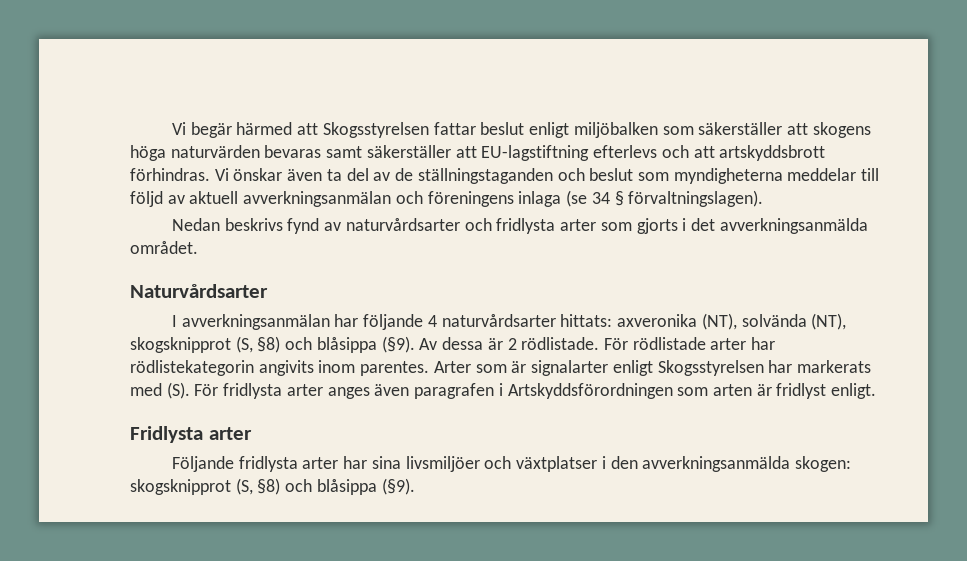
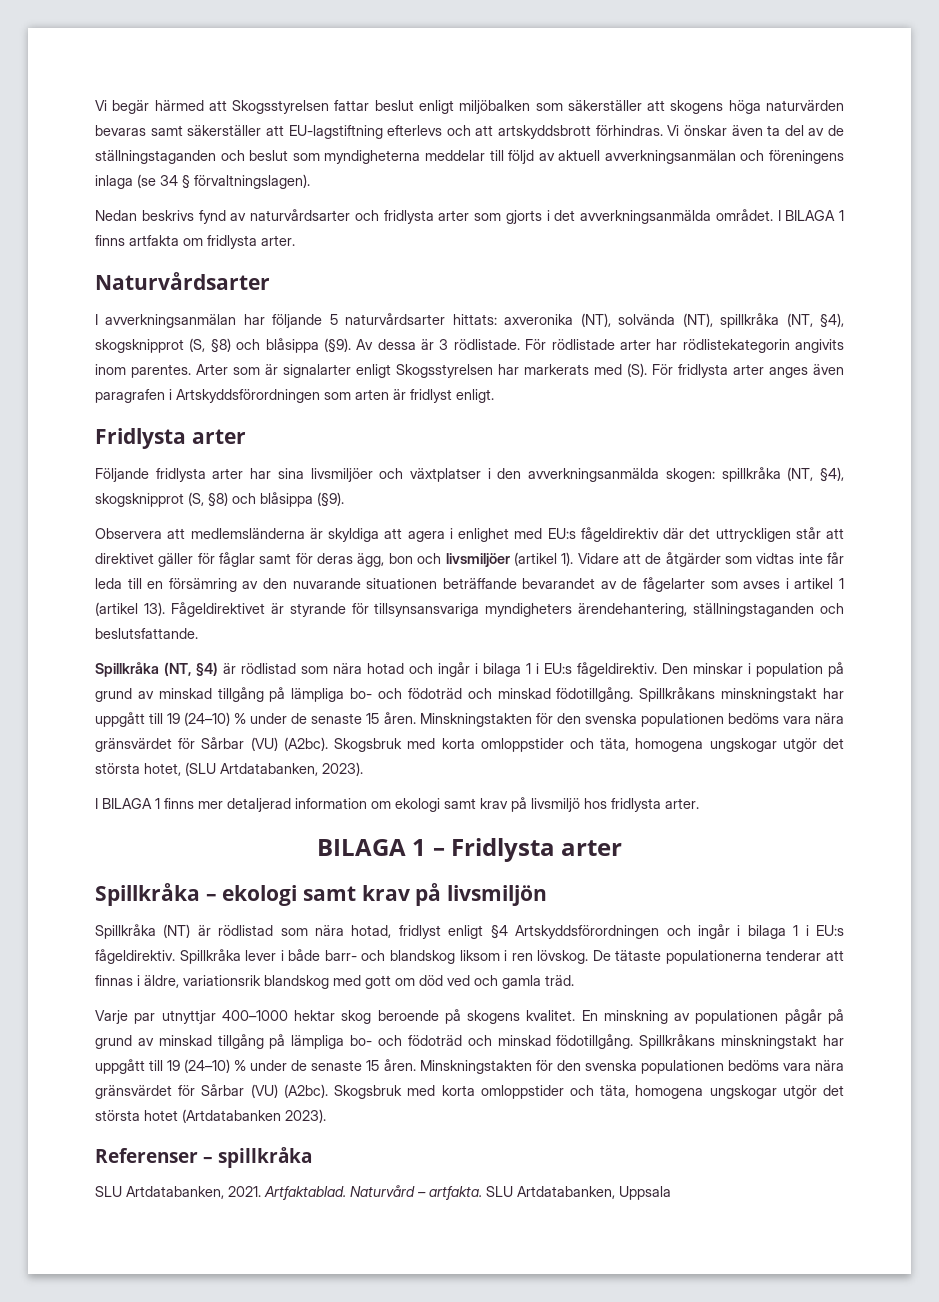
+ I BILAGA 1 finns artfakta om fridlysta arter.
- I avverkningsanmälan har följande 4 naturvårdsarter hittats: axveronika (NT), solvända (NT), skogsknipprot (S, §8) och blåsippa (§9).
+ I avverkningsanmälan har följande 5 naturvårdsarter hittats: axveronika (NT), solvända (NT), spillkråka (NT, §4), skogsknipprot (S, §8) och blåsippa (§9).
- Av dessa är 2 rödlistade.
+ Av dessa är 3 rödlistade.
- Följande fridlysta arter har sina livsmiljöer och växtplatser i den avverkningsanmälda skogen: skogsknipprot (S, §8) och blåsippa (§9).
+ Följande fridlysta arter har sina livsmiljöer och växtplatser i den avverkningsanmälda skogen: spillkråka (NT, §4), skogsknipprot (S, §8) och blåsippa (§9).
+ Observera att medlemsländerna är skyldiga att agera i enlighet med EU:s fågeldirektiv där det uttryckligen står att direktivet gäller för fåglar samt för deras ägg, bon och livsmiljöer (artikel 1). Vidare att de åtgärder som vidtas inte får leda till en försämring av den nuvarande situationen beträffande bevarandet av de fågelarter som avses i artikel 1 (artikel 13). Fågeldirektivet är styrande för tillsynsansvariga myndigheters ärendehantering, ställningstaganden och beslutsfattande.
+ Spillkråka (NT, §4) är rödlistad som nära hotad och ingår i bilaga 1 i EU:s fågeldirektiv. Den minskar i population på grund av minskad tillgång på lämpliga bo- och födoträd och minskad födotillgång. Spillkråkans minskningstakt har uppgått till 19 (24–10) % under de senaste 15 åren. Minskningstakten för den svenska populationen bedöms vara nära gränsvärdet för Sårbar (VU) (A2bc). Skogsbruk med korta omloppstider och täta, homogena ungskogar utgör det största hotet, (SLU Artdatabanken, 2023).
+ I BILAGA 1 finns mer detaljerad information om ekologi samt krav på livsmiljö hos fridlysta arter.
+ BILAGA 1 – Fridlysta arter
+ Spillkråka – ekologi samt krav på livsmiljön
+ Spillkråka (NT) är rödlistad som nära hotad, fridlyst enligt §4 Artskyddsförordningen och ingår i bilaga 1 i EU:s fågeldirektiv. Spillkråka lever i både barr- och blandskog liksom i ren lövskog. De tätaste populationerna tenderar att finnas i äldre, variationsrik blandskog med gott om död ved och gamla träd.
+ Varje par utnyttjar 400–1000 hektar skog beroende på skogens kvalitet. En minskning av populationen pågår på grund av minskad tillgång på lämpliga bo- och födoträd och minskad födotillgång. Spillkråkans minskningstakt har uppgått till 19 (24–10) % under de senaste 15 åren. Minskningstakten för den svenska populationen bedöms vara nära gränsvärdet för Sårbar (VU) (A2bc). Skogsbruk med korta omloppstider och täta, homogena ungskogar utgör det största hotet (Artdatabanken 2023).
+ Referenser – spillkråka
+ SLU Artdatabanken, 2021. Artfaktablad. Naturvård – artfakta. SLU Artdatabanken, Uppsala

